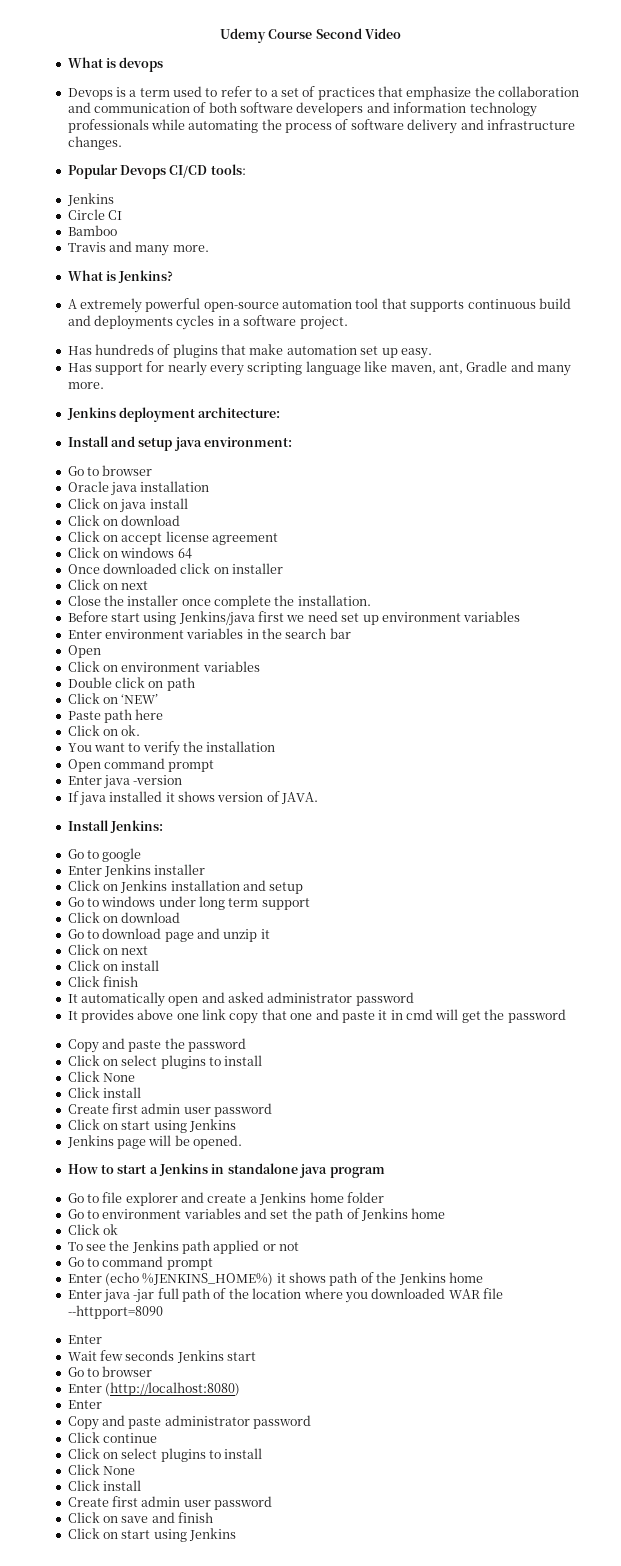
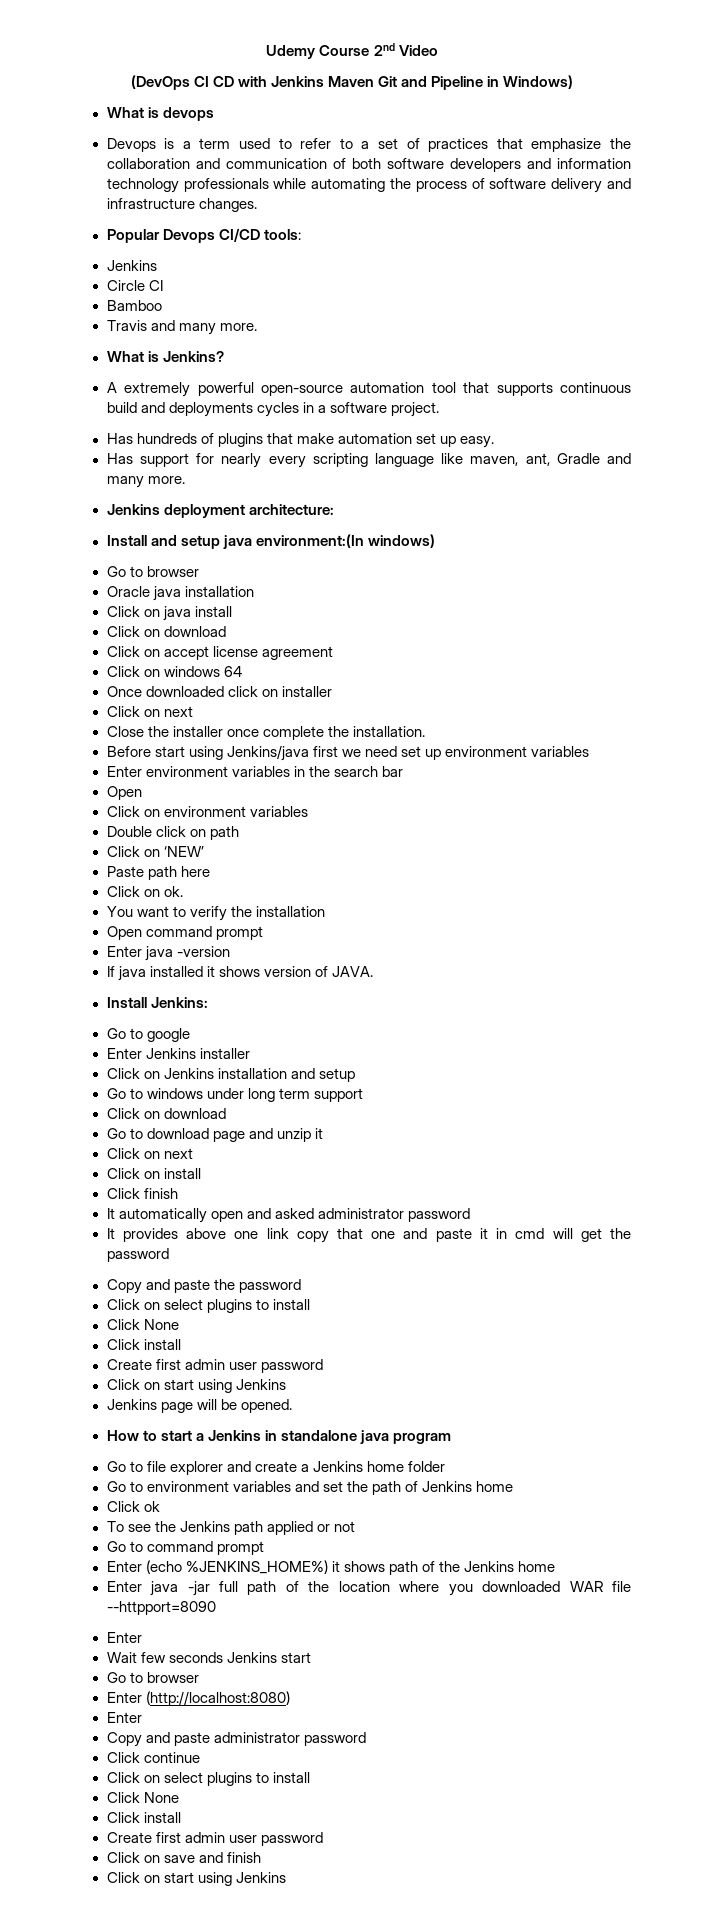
- Udemy Course Second Video
+ Udemy Course 2nd Video
+ (DevOps CI CD with Jenkins Maven Git and Pipeline in Windows)
- Install and setup java environment:
+ Install and setup java environment:(In windows)

